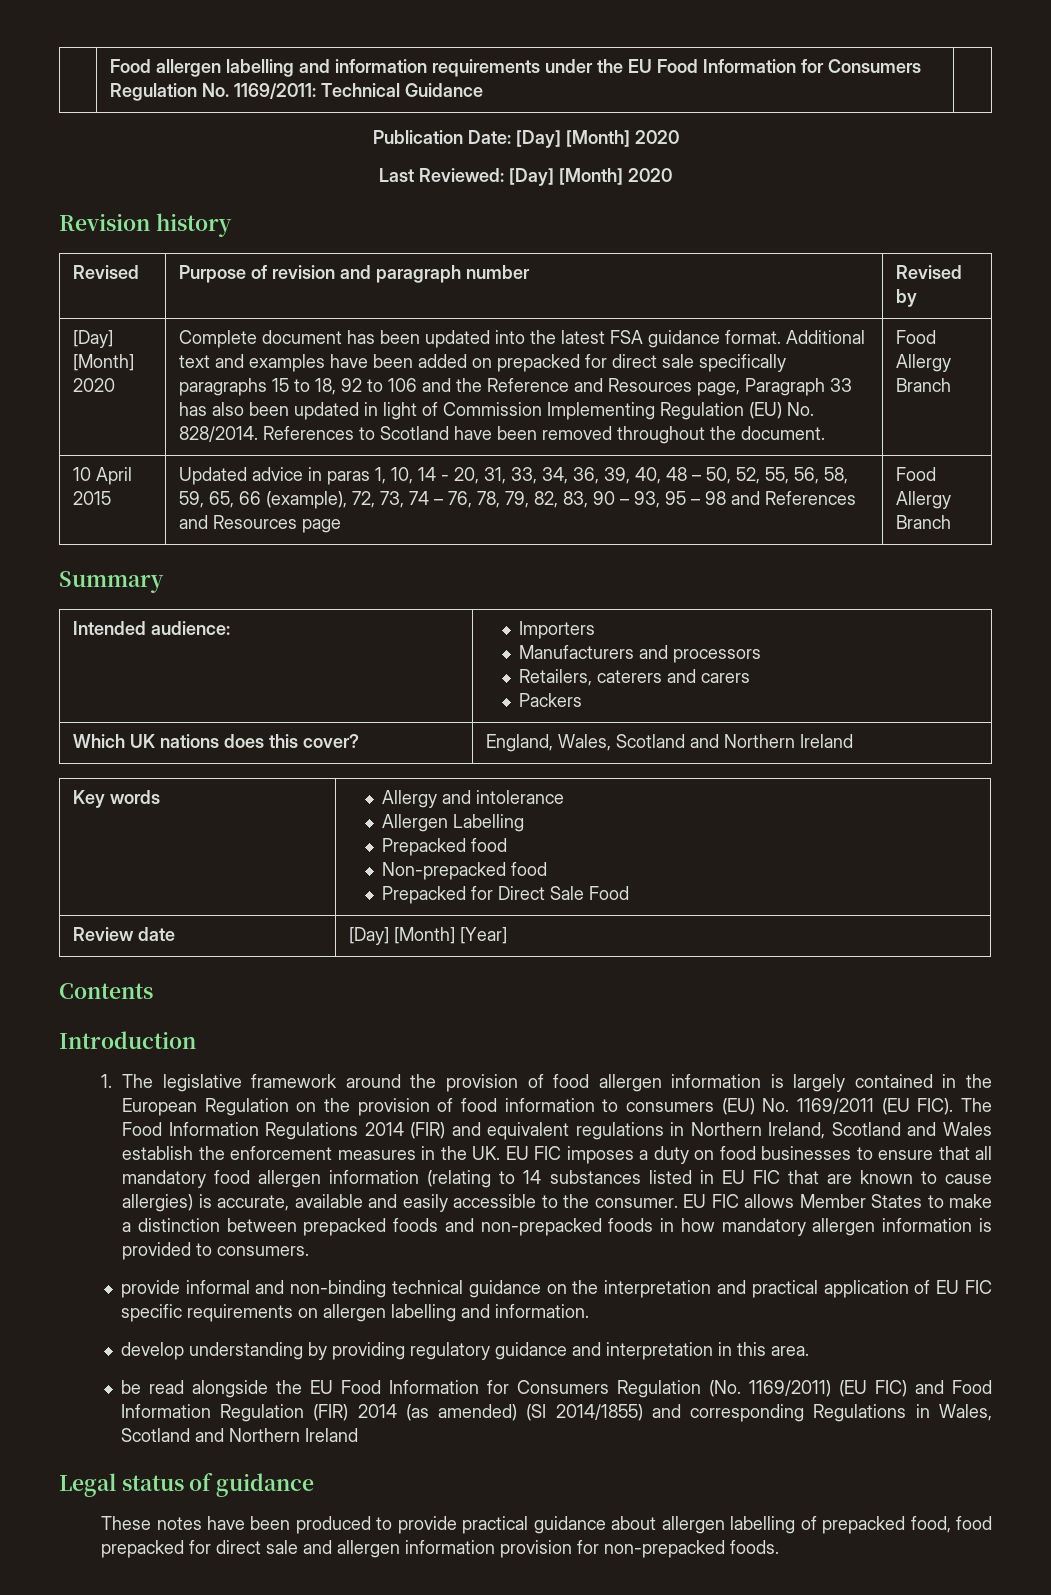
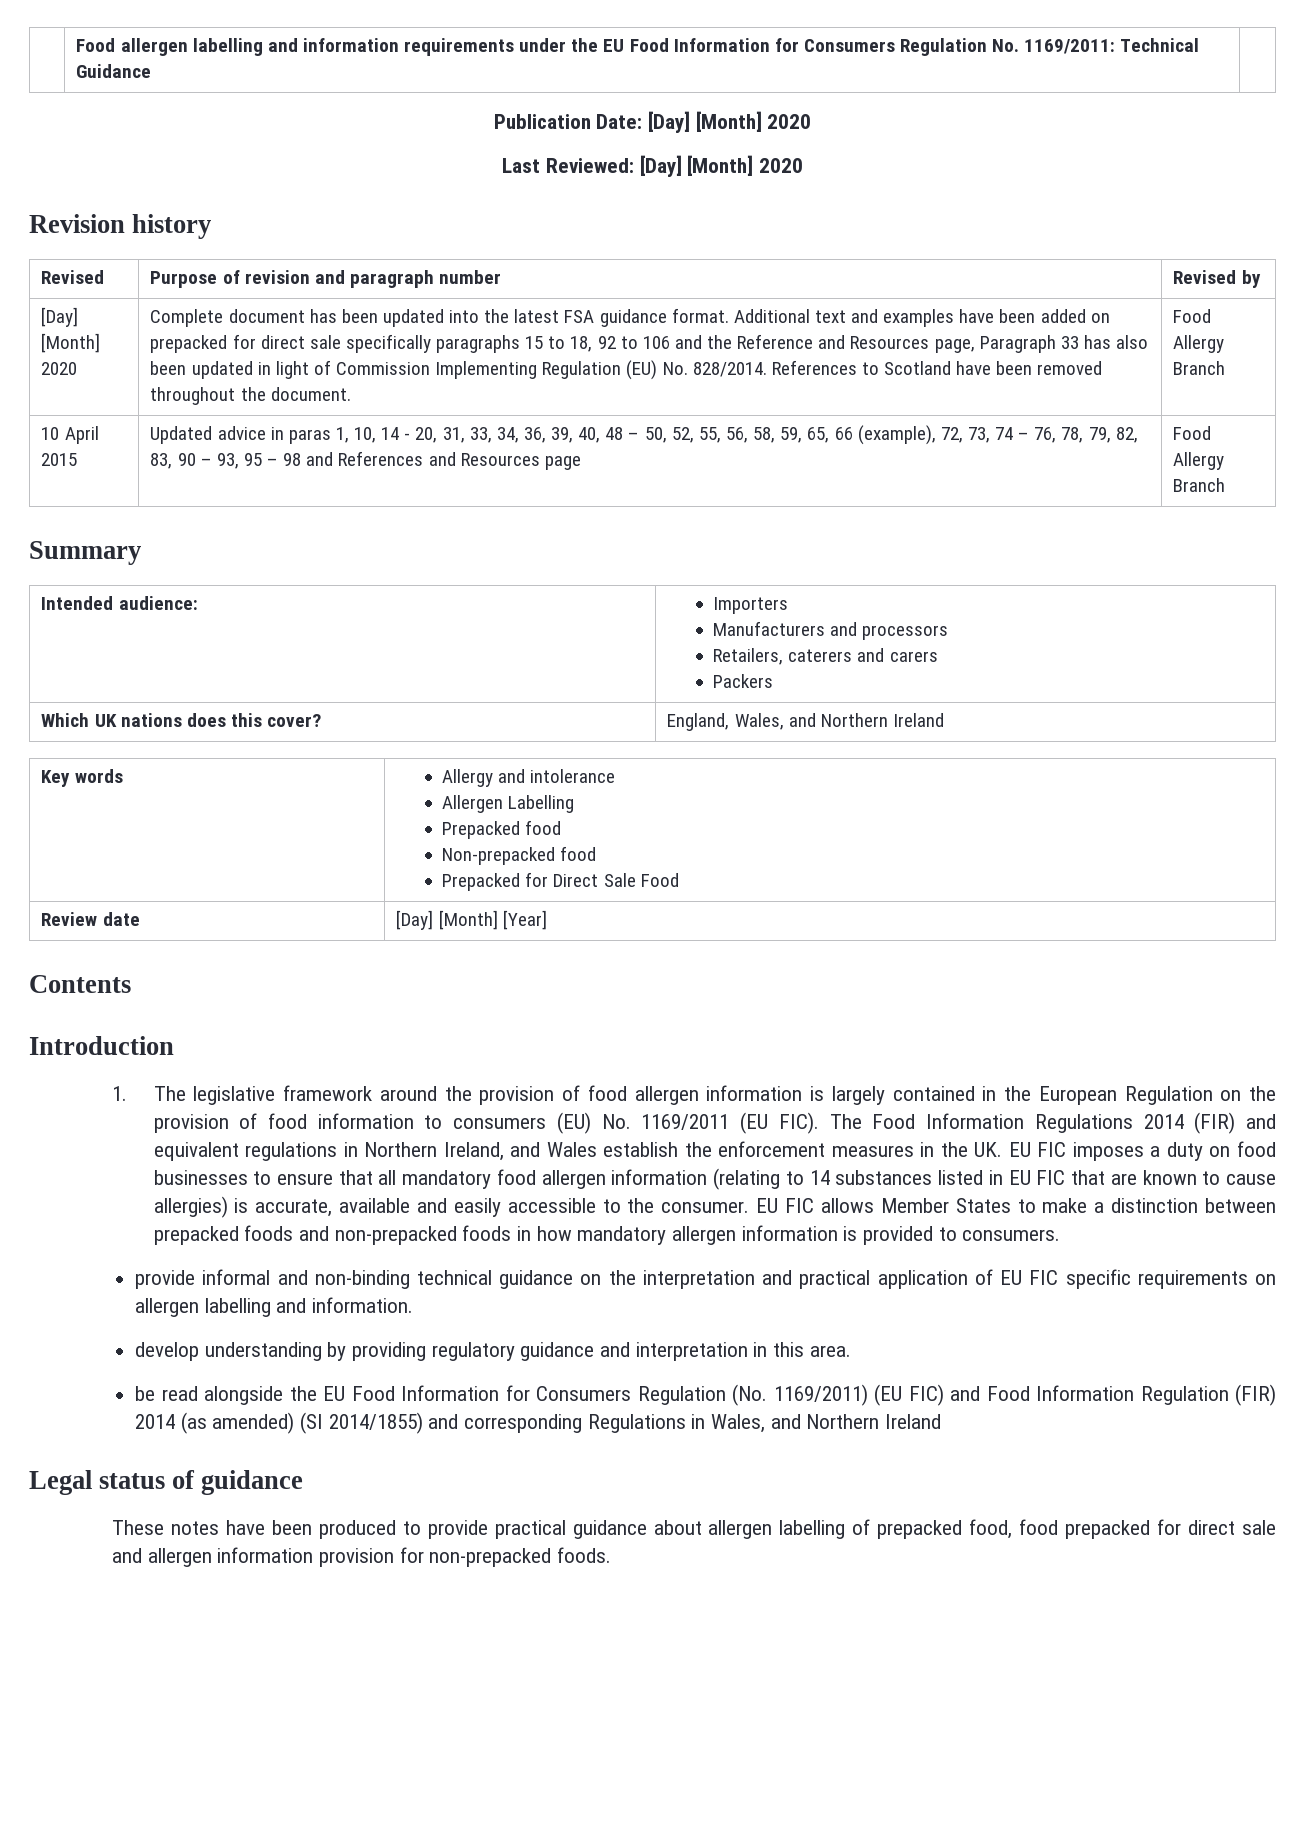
- Which UK nations does this cover? | England, Wales, Scotland and Northern Ireland
+ Which UK nations does this cover? | England, Wales, and Northern Ireland
- The Food Information Regulations 2014 (FIR) and equivalent regulations in Northern Ireland, Scotland and Wales establish the enforcement measures in the UK. EU FIC imposes a duty on food businesses to ensure that all mandatory food allergen information (relating to 14 substances listed in EU FIC that are known to cause allergies) is accurate, available and easily accessible to the consumer.
+ The Food Information Regulations 2014 (FIR) and equivalent regulations in Northern Ireland, and Wales establish the enforcement measures in the UK. EU FIC imposes a duty on food businesses to ensure that all mandatory food allergen information (relating to 14 substances listed in EU FIC that are known to cause allergies) is accurate, available and easily accessible to the consumer.
- be read alongside the EU Food Information for Consumers Regulation (No. 1169/2011) (EU FIC) and Food Information Regulation (FIR) 2014 (as amended) (SI 2014/1855) and corresponding Regulations in Wales, Scotland and Northern Ireland
+ be read alongside the EU Food Information for Consumers Regulation (No. 1169/2011) (EU FIC) and Food Information Regulation (FIR) 2014 (as amended) (SI 2014/1855) and corresponding Regulations in Wales, and Northern Ireland

